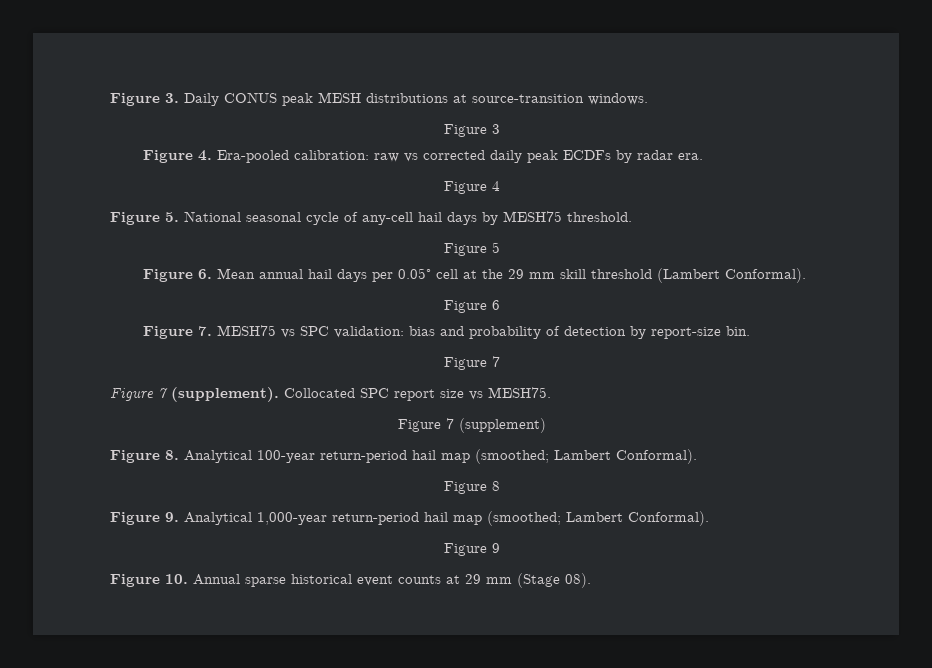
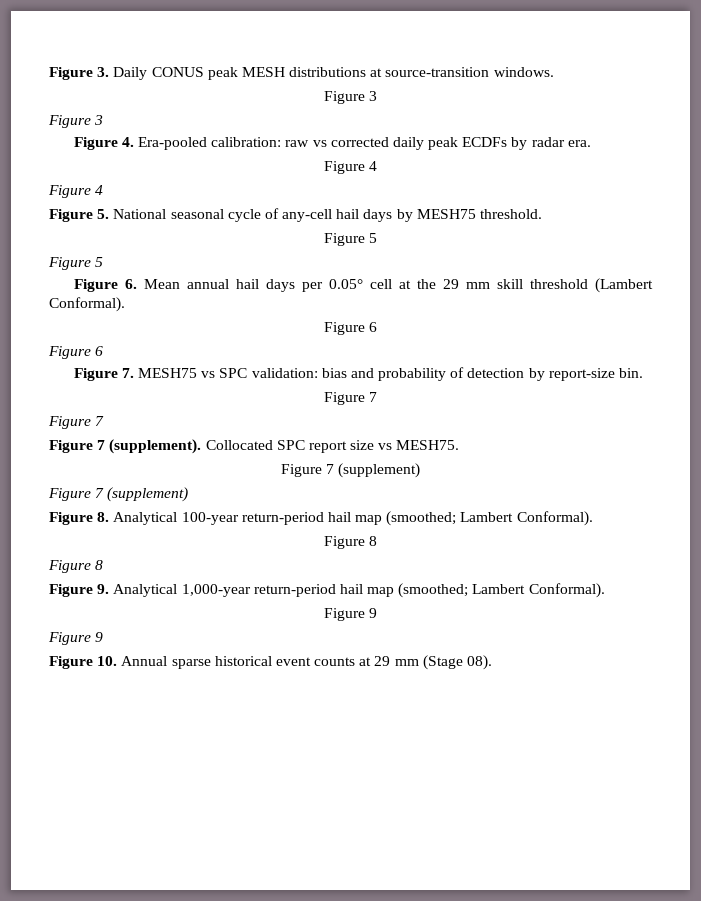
  Figure 3. Daily CONUS peak MESH distributions at source-transition windows.
+ Figure 3
  Figure 4. Era-pooled calibration: raw vs corrected daily peak ECDFs by radar era.
+ Figure 4
  Figure 5. National seasonal cycle of any-cell hail days by MESH75 threshold.
+ Figure 5
  Figure 6. Mean annual hail days per 0.05° cell at the 29 mm skill threshold (Lambert Conformal).
+ Figure 6
  Figure 7. MESH75 vs SPC validation: bias and probability of detection by report-size bin.
+ Figure 7
  Collocated SPC report size vs MESH75.
+ Figure 7 (supplement)
  Figure 8. Analytical 100-year return-period hail map (smoothed; Lambert Conformal).
+ Figure 8
  Figure 9. Analytical 1,000-year return-period hail map (smoothed; Lambert Conformal).
+ Figure 9

